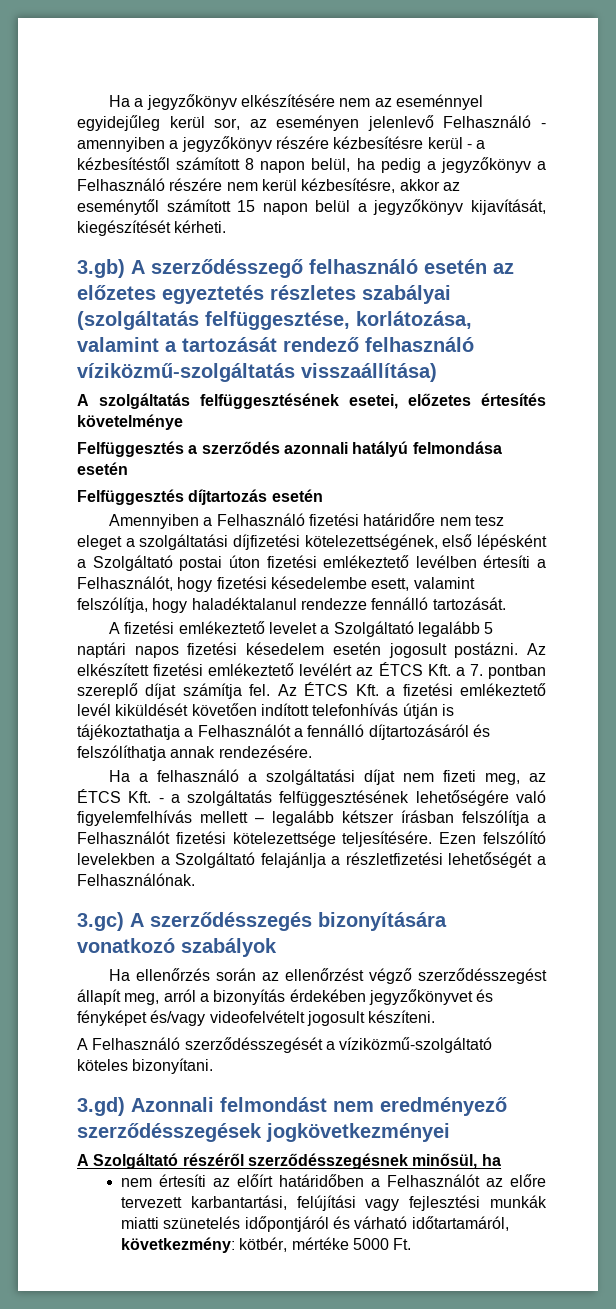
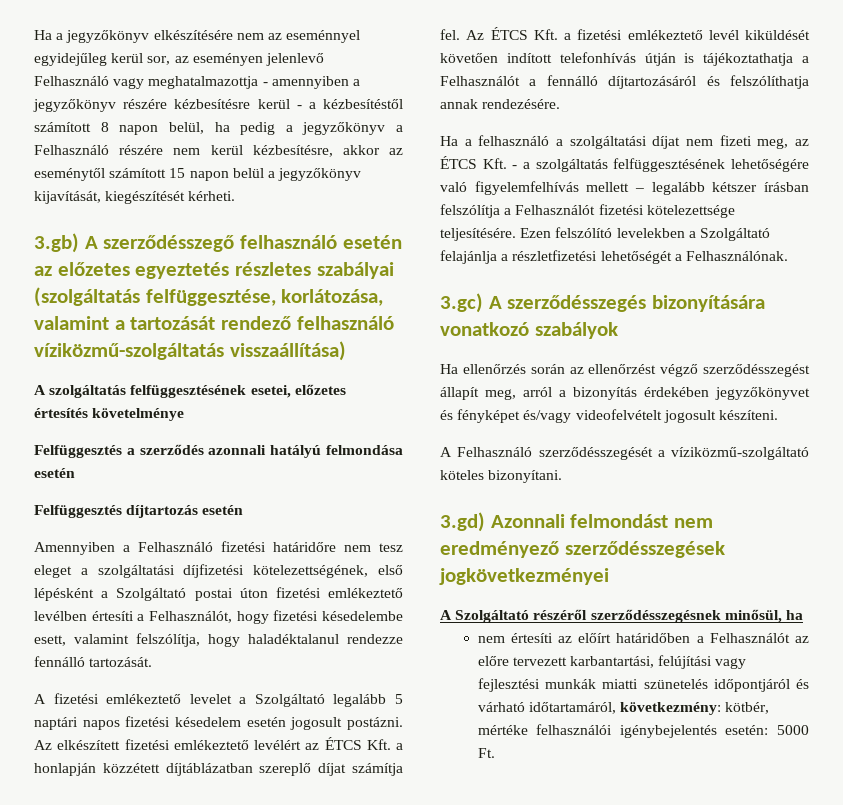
- Ha a jegyzőkönyv elkészítésére nem az eseménnyel egyidejűleg kerül sor, az eseményen jelenlevő Felhasználó - amennyiben a jegyzőkönyv részére kézbesítésre kerül - a kézbesítéstől számított 8 napon belül, ha pedig a jegyzőkönyv a Felhasználó részére nem kerül kézbesítésre, akkor az eseménytől számított 15 napon belül a jegyzőkönyv kijavítását, kiegészítését kérheti.
+ Ha a jegyzőkönyv elkészítésére nem az eseménnyel egyidejűleg kerül sor, az eseményen jelenlevő Felhasználó vagy meghatalmazottja - amennyiben a jegyzőkönyv részére kézbesítésre kerül - a kézbesítéstől számított 8 napon belül, ha pedig a jegyzőkönyv a Felhasználó részére nem kerül kézbesítésre, akkor az eseménytől számított 15 napon belül a jegyzőkönyv kijavítását, kiegészítését kérheti.
- Az elkészített fizetési emlékeztető levélért az ÉTCS Kft. a 7. pontban szereplő díjat számítja fel.
+ Az elkészített fizetési emlékeztető levélért az ÉTCS Kft. a honlapján közzétett díjtáblázatban szereplő díjat számítja fel.
- nem értesíti az előírt határidőben a Felhasználót az előre tervezett karbantartási, felújítási vagy fejlesztési munkák miatti szünetelés időpontjáról és várható időtartamáról, következmény: kötbér, mértéke 5000 Ft.
+ nem értesíti az előírt határidőben a Felhasználót az előre tervezett karbantartási, felújítási vagy fejlesztési munkák miatti szünetelés időpontjáról és várható időtartamáról, következmény: kötbér, mértéke felhasználói igénybejelentés esetén: 5000 Ft.

